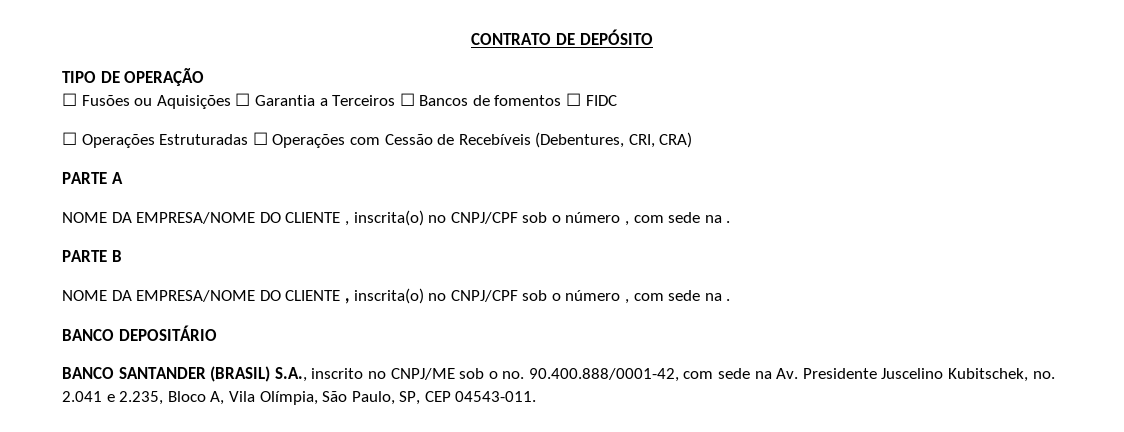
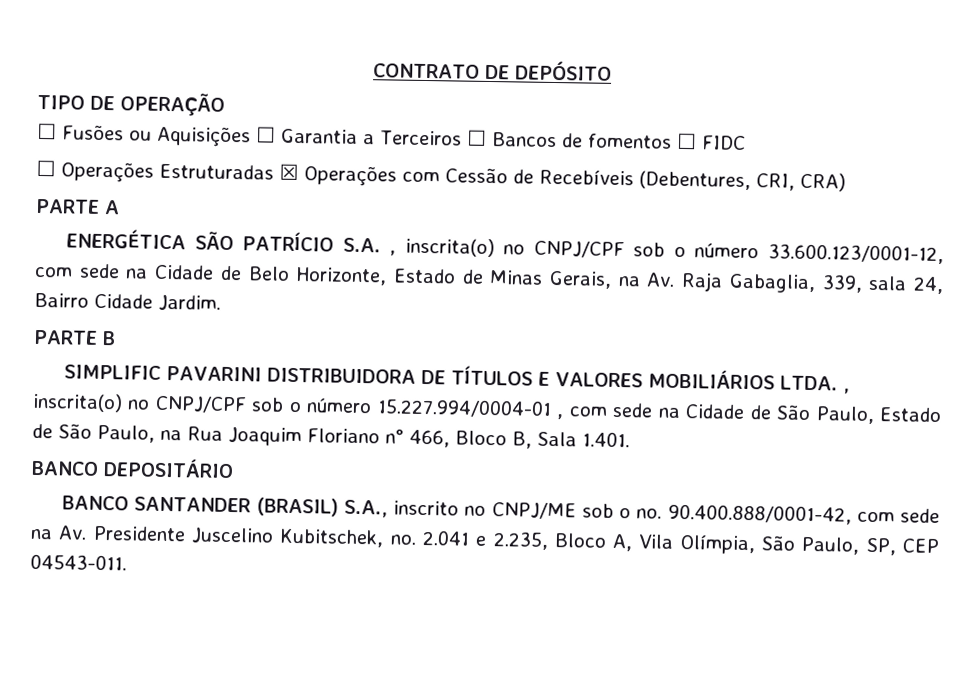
- ☐ Operações Estruturadas ☐ Operações com Cessão de Recebíveis (Debentures, CRI, CRA)
+ ☐ Operações Estruturadas ☒ Operações com Cessão de Recebíveis (Debentures, CRI, CRA)
  PARTE A
- NOME DA EMPRESA/NOME DO CLIENTE , inscrita(o) no CNPJ/CPF sob o número , com sede na .
+ ENERGÉTICA SÃO PATRÍCIO S.A. , inscrita(o) no CNPJ/CPF sob o número 33.600.123/0001-12, com sede na Cidade de Belo Horizonte, Estado de Minas Gerais, na Av. Raja Gabaglia, 339, sala 24, Bairro Cidade Jardim.
  PARTE B
- NOME DA EMPRESA/NOME DO CLIENTE , inscrita(o) no CNPJ/CPF sob o número , com sede na .
+ SIMPLIFIC PAVARINI DISTRIBUIDORA DE TÍTULOS E VALORES MOBILIÁRIOS LTDA. , inscrita(o) no CNPJ/CPF sob o número 15.227.994/0004-01 , com sede na Cidade de São Paulo, Estado de São Paulo, na Rua Joaquim Floriano n° 466, Bloco B, Sala 1.401.

